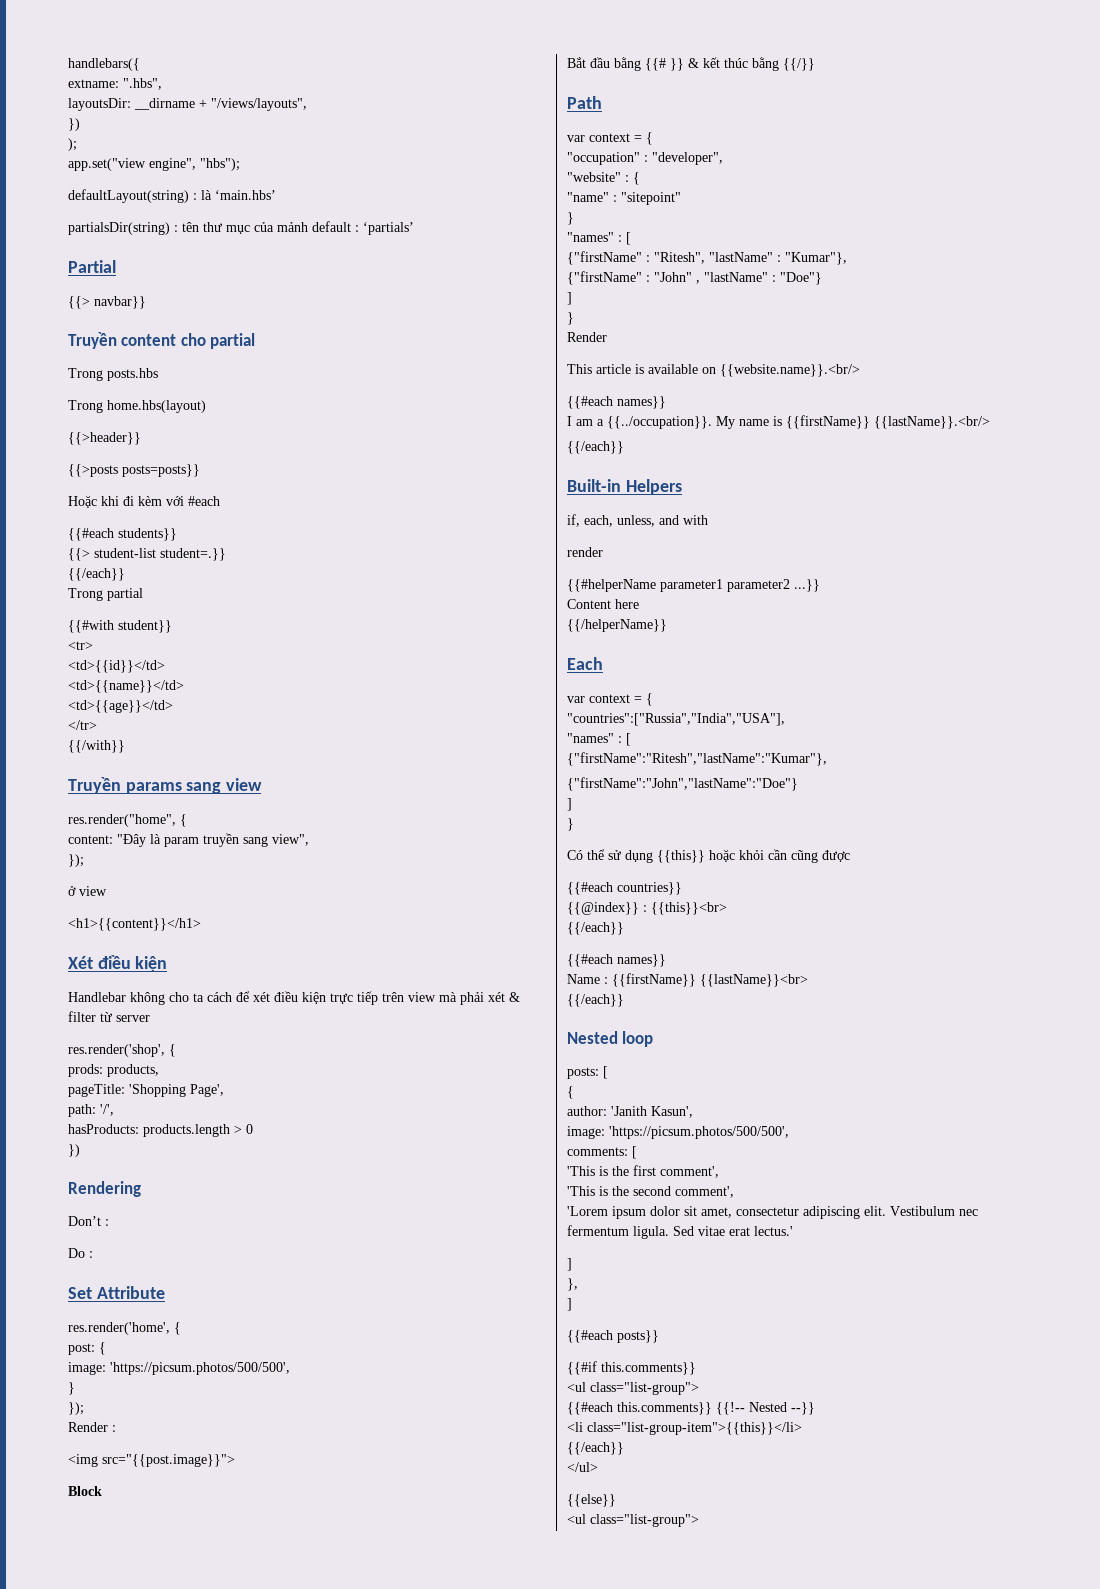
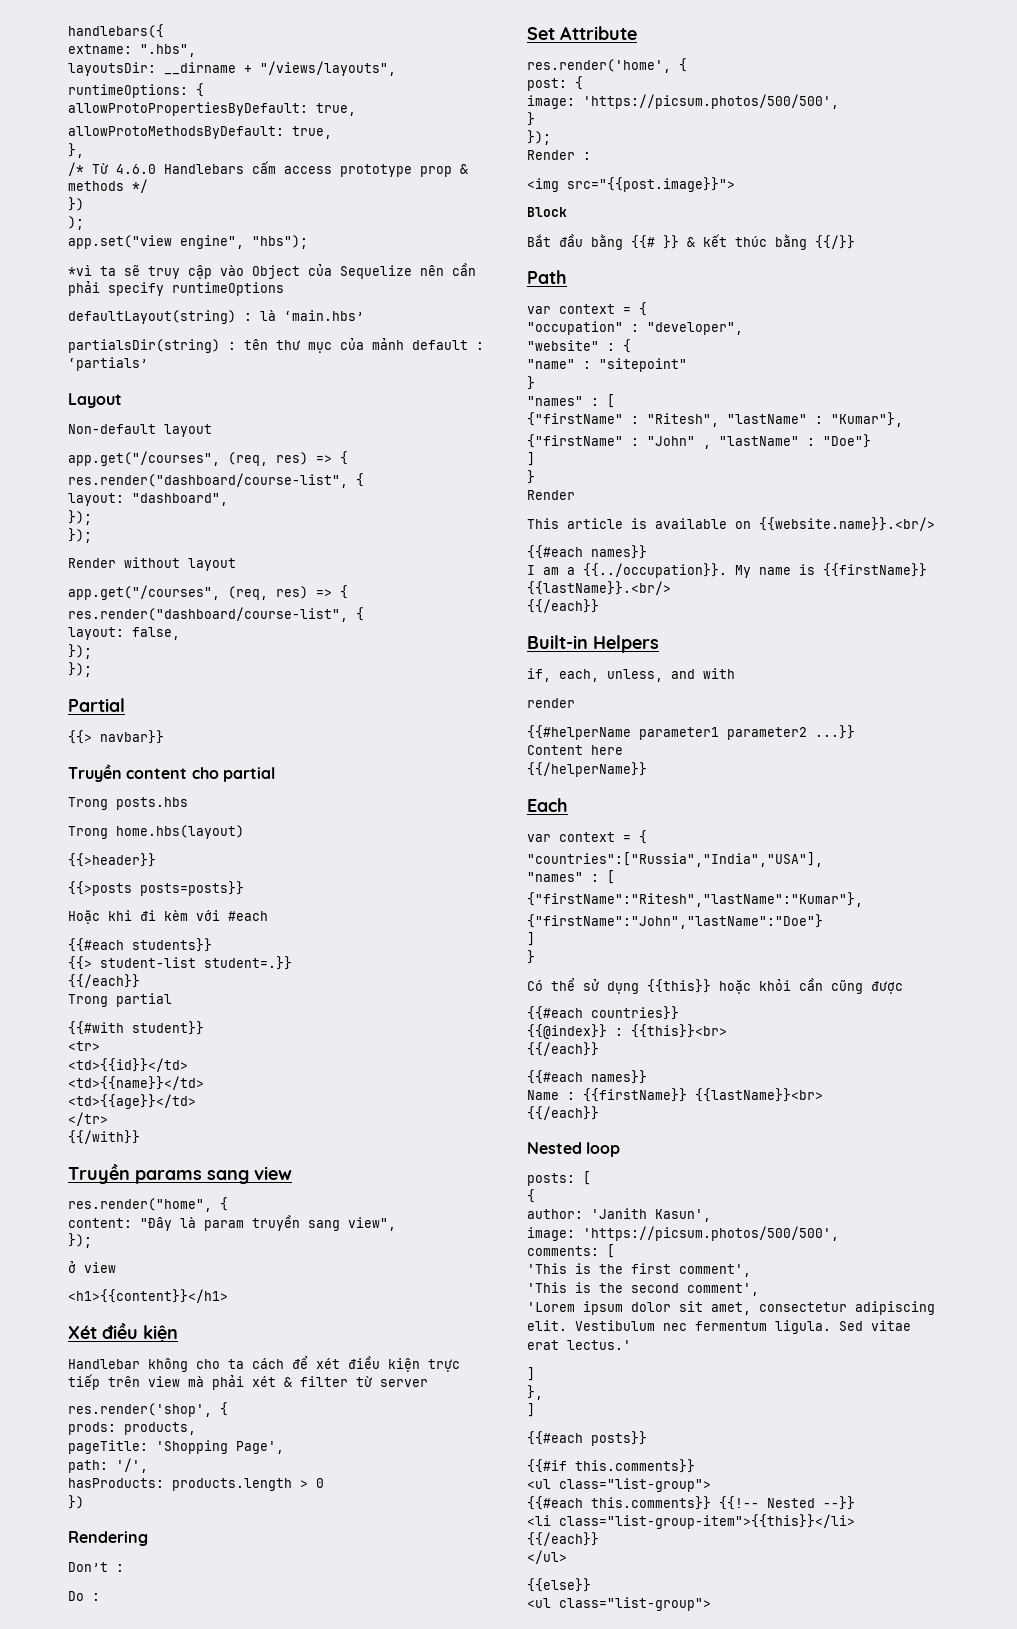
+ runtimeOptions: {
+ allowProtoPropertiesByDefault: true,
+ allowProtoMethodsByDefault: true,
+ },
+ /* Từ 4.6.0 Handlebars cấm access prototype prop & methods */
+ *vì ta sẽ truy cập vào Object của Sequelize nên cần phải specify runtimeOptions
+ Layout
+ Non-default layout
+ app.get("/courses", (req, res) => {
+ res.render("dashboard/course-list", {
+ layout: "dashboard",
+ });
+ });
+ Render without layout
+ app.get("/courses", (req, res) => {
+ res.render("dashboard/course-list", {
+ layout: false,
+ });
+ });

